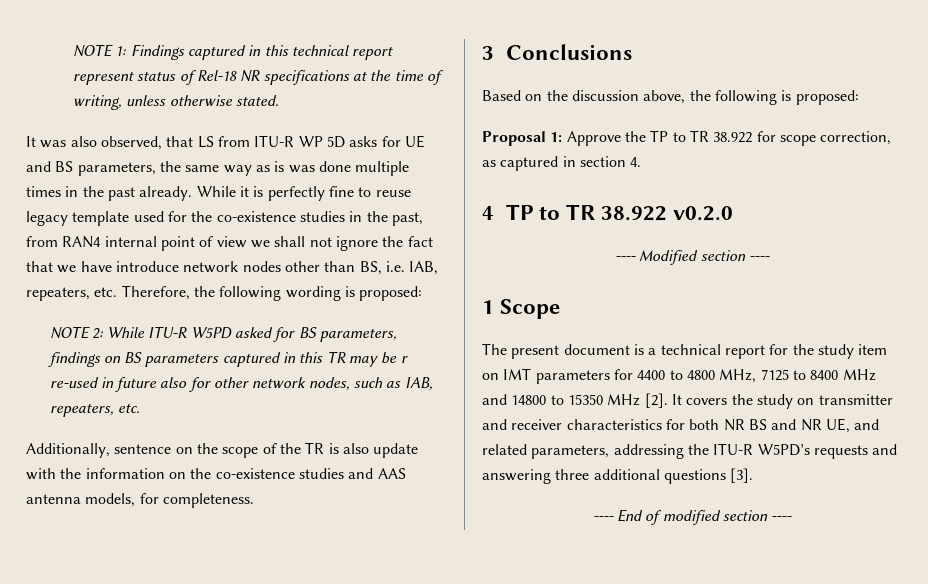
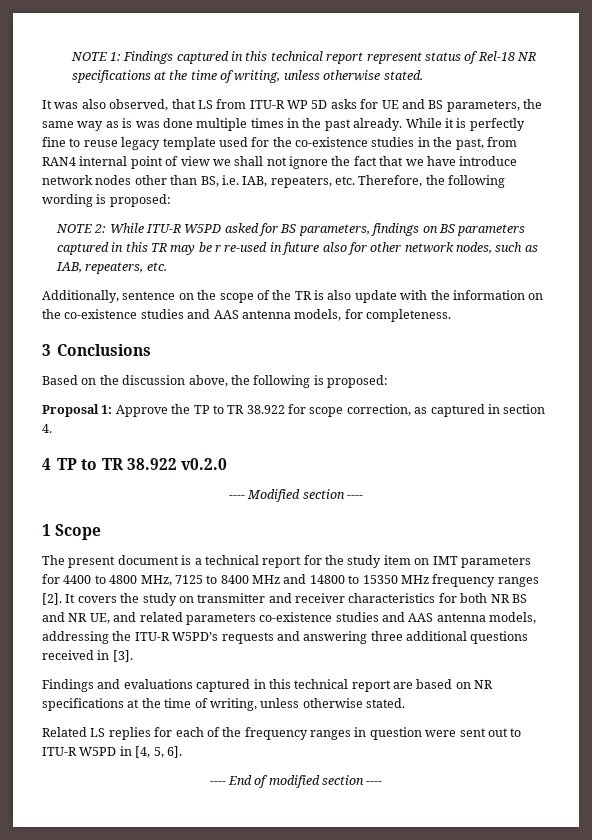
- The present document is a technical report for the study item on IMT parameters for 4400 to 4800 MHz, 7125 to 8400 MHz and 14800 to 15350 MHz [2].
+ The present document is a technical report for the study item on IMT parameters for 4400 to 4800 MHz, 7125 to 8400 MHz and 14800 to 15350 MHz frequency ranges [2].
- It covers the study on transmitter and receiver characteristics for both NR BS and NR UE, and related parameters, addressing the ITU-R W5PD’s requests and answering three additional questions [3].
+ It covers the study on transmitter and receiver characteristics for both NR BS and NR UE, and related parameters co-existence studies and AAS antenna models, addressing the ITU-R W5PD’s requests and answering three additional questions received in [3].
+ Findings and evaluations captured in this technical report are based on NR specifications at the time of writing, unless otherwise stated.
+ Related LS replies for each of the frequency ranges in question were sent out to ITU-R W5PD in [4, 5, 6].

